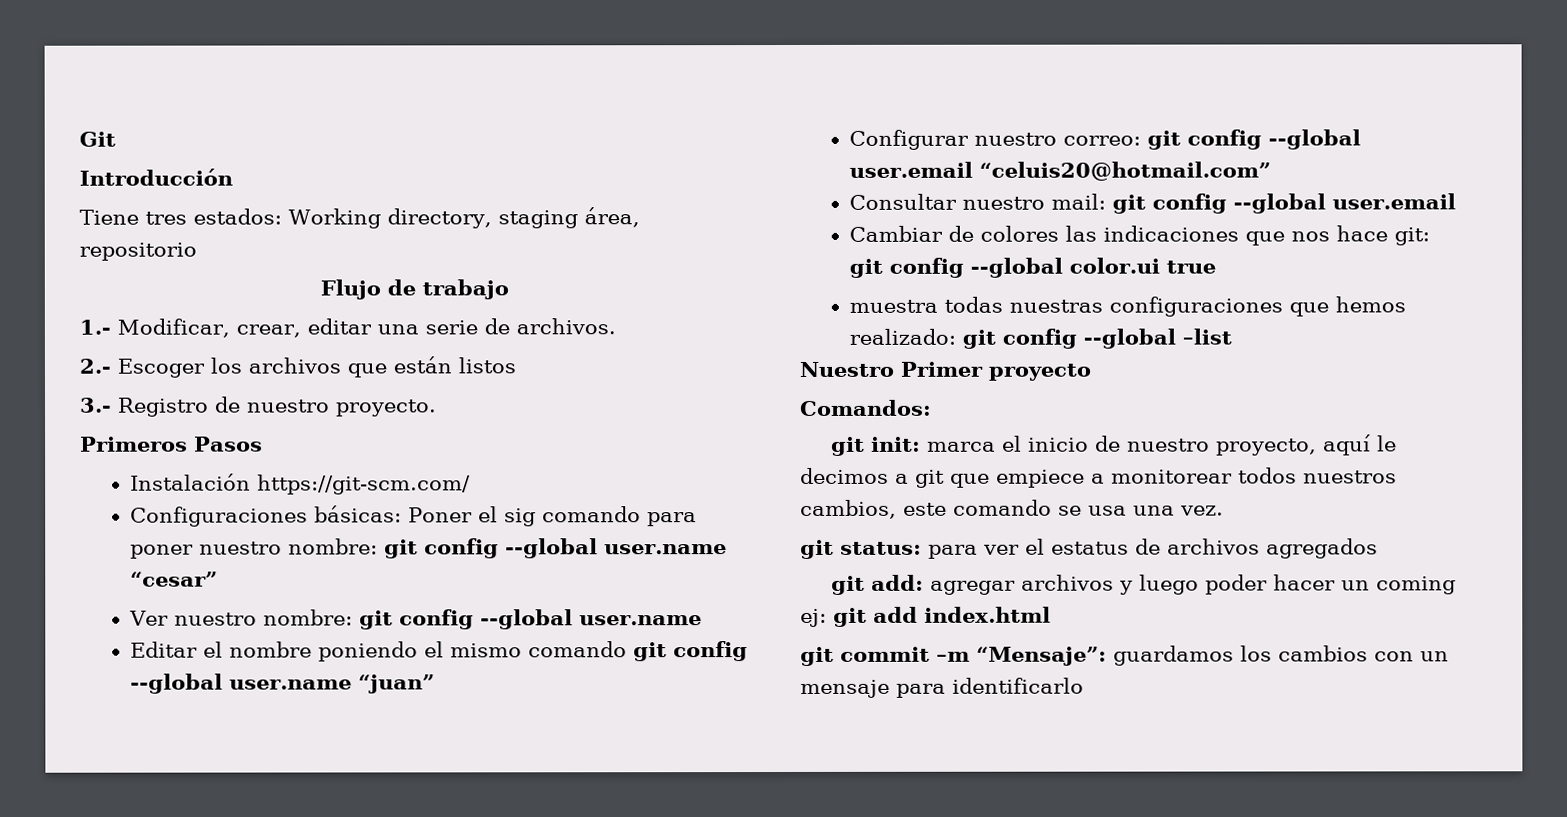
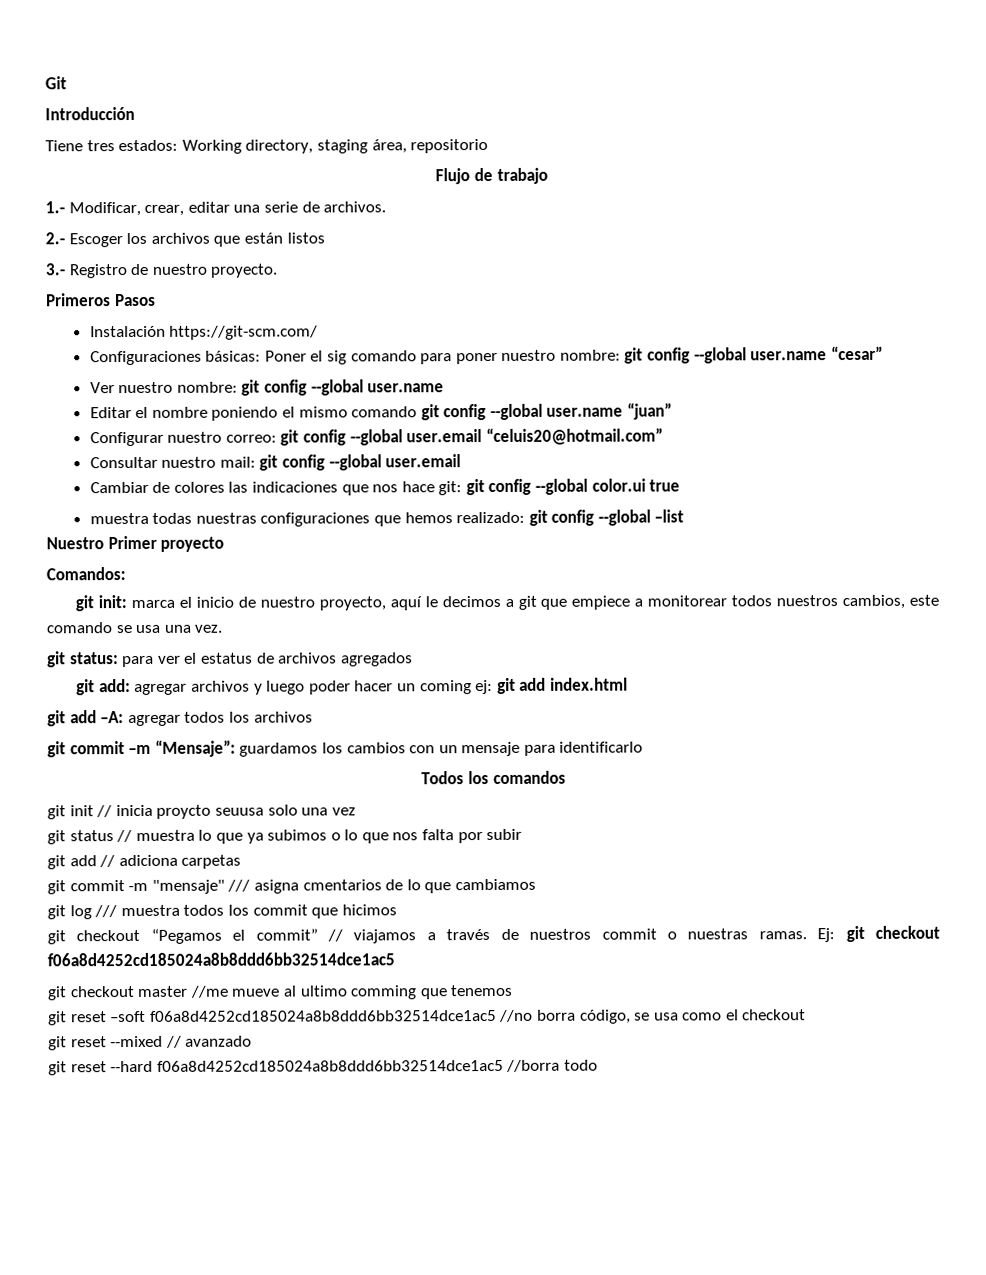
+ git add –A: agregar todos los archivos
+ Todos los comandos
+ git init // inicia proycto seuusa solo una vez
+ git status // muestra lo que ya subimos o lo que nos falta por subir
+ git add // adiciona carpetas
+ git commit -m "mensaje" /// asigna cmentarios de lo que cambiamos
+ git log /// muestra todos los commit que hicimos
+ git checkout “Pegamos el commit” // viajamos a través de nuestros commit o nuestras ramas. Ej: git checkout f06a8d4252cd185024a8b8ddd6bb32514dce1ac5
+ git checkout master //me mueve al ultimo comming que tenemos
+ git reset –soft f06a8d4252cd185024a8b8ddd6bb32514dce1ac5 //no borra código, se usa como el checkout
+ git reset --mixed // avanzado
+ git reset --hard f06a8d4252cd185024a8b8ddd6bb32514dce1ac5 //borra todo

